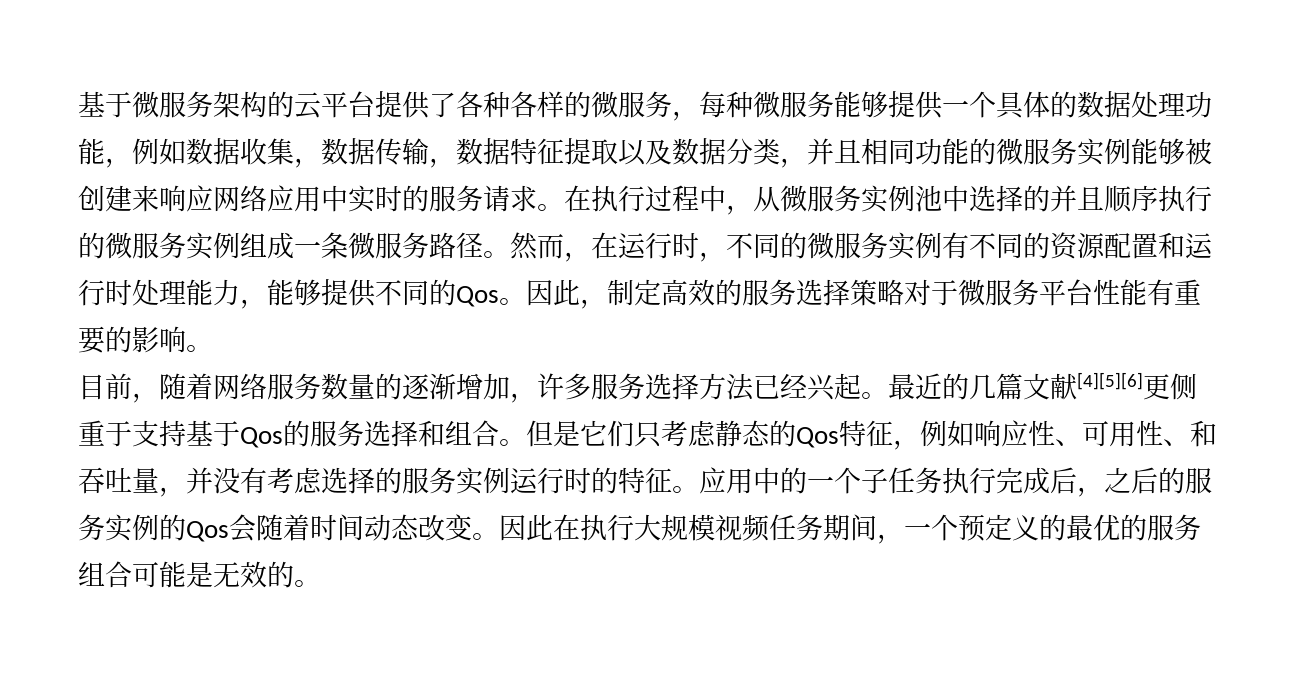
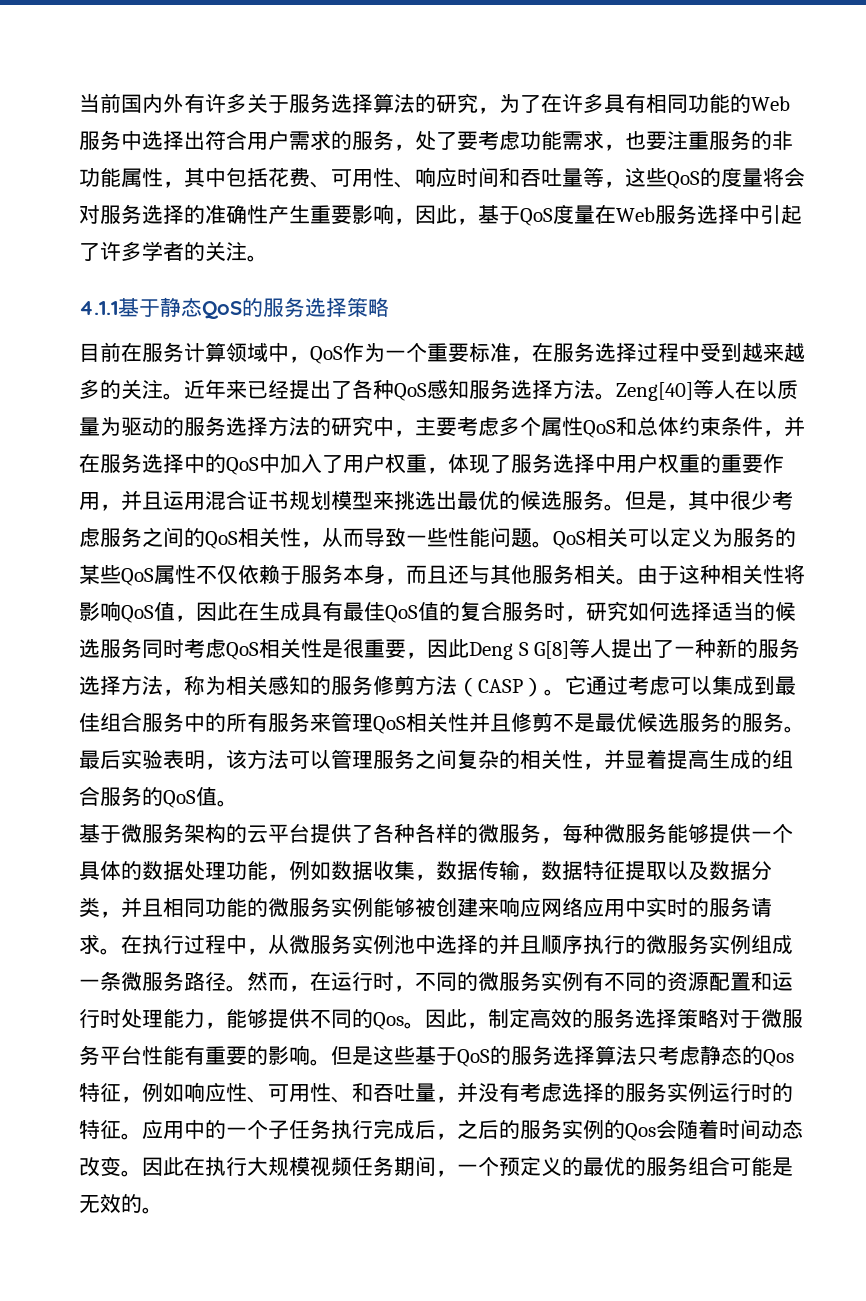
+ 当前国内外有许多关于服务选择算法的研究，为了在许多具有相同功能的Web服务中选择出符合用户需求的服务，处了要考虑功能需求，也要注重服务的非功能属性，其中包括花费、可用性、响应时间和吞吐量等，这些QoS的度量将会对服务选择的准确性产生重要影响，因此，基于QoS度量在Web服务选择中引起了许多学者的关注。
+ 4.1.1基于静态QoS的服务选择策略
+ 目前在服务计算领域中，QoS作为一个重要标准，在服务选择过程中受到越来越多的关注。近年来已经提出了各种QoS感知服务选择方法。Zeng[40]等人在以质量为驱动的服务选择方法的研究中，主要考虑多个属性QoS和总体约束条件，并在服务选择中的QoS中加入了用户权重，体现了服务选择中用户权重的重要作用，并且运用混合证书规划模型来挑选出最优的候选服务。但是，其中很少考虑服务之间的QoS相关性，从而导致一些性能问题。QoS相关可以定义为服务的某些QoS属性不仅依赖于服务本身，而且还与其他服务相关。由于这种相关性将影响QoS值，因此在生成具有最佳QoS值的复合服务时，研究如何选择适当的候选服务同时考虑QoS相关性是很重要，因此Deng S G[8]等人提出了一种新的服务选择方法，称为相关感知的服务修剪方法（CASP）。它通过考虑可以集成到最佳组合服务中的所有服务来管理QoS相关性并且修剪不是最优候选服务的服务。最后实验表明，该方法可以管理服务之间复杂的相关性，并显着提高生成的组合服务的QoS值。
- 因此，制定高效的服务选择策略对于微服务平台性能有重要的影响。
- 目前，随着网络服务数量的逐渐增加，许多服务选择方法已经兴起。最近的几篇文献[4][5][6]更侧重于支持基于Qos的服务选择和组合。但是它们只考虑静态的Qos特征，例如响应性、可用性、和吞吐量，并没有考虑选择的服务实例运行时的特征。
+ 因此，制定高效的服务选择策略对于微服务平台性能有重要的影响。但是这些基于QoS的服务选择算法只考虑静态的Qos特征，例如响应性、可用性、和吞吐量，并没有考虑选择的服务实例运行时的特征。

